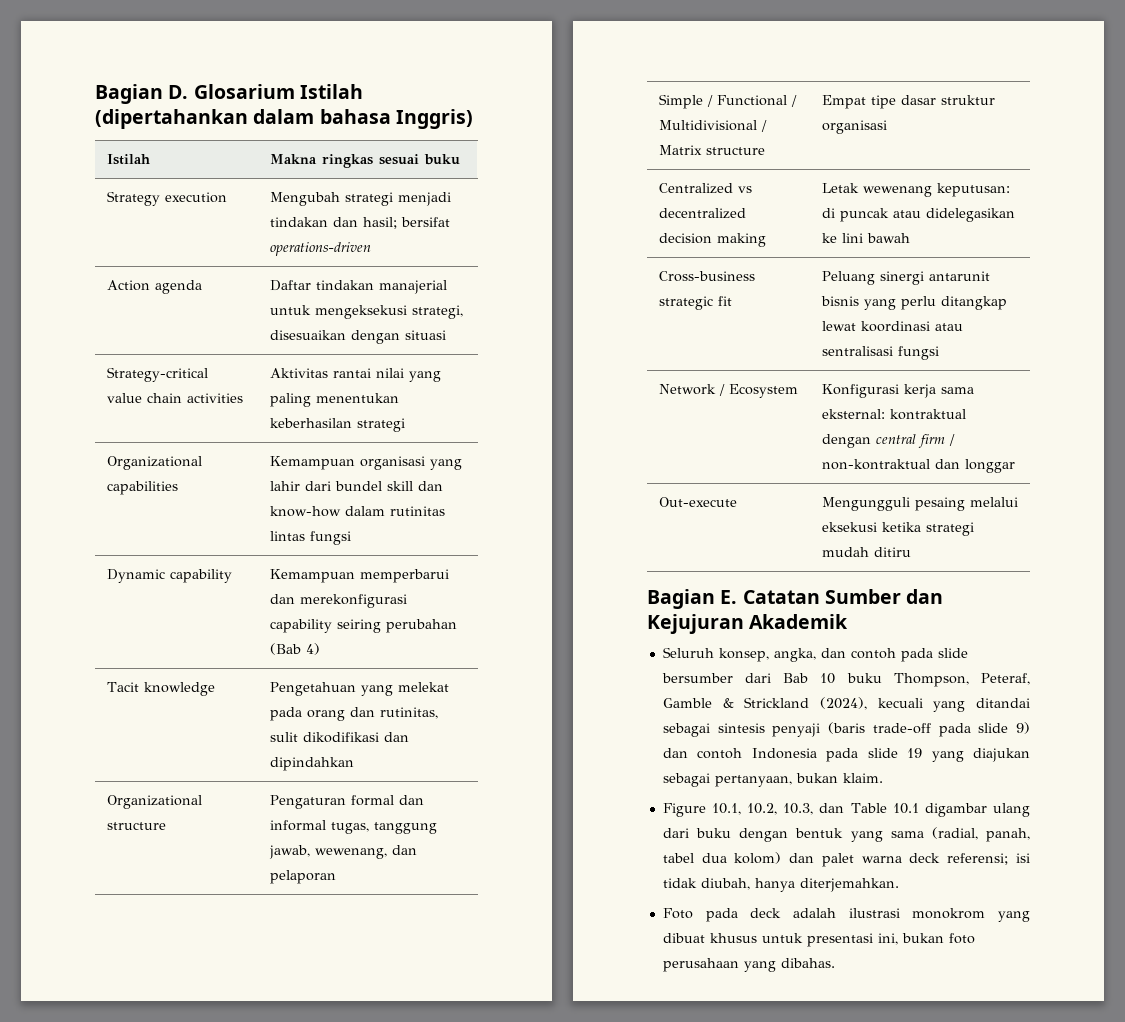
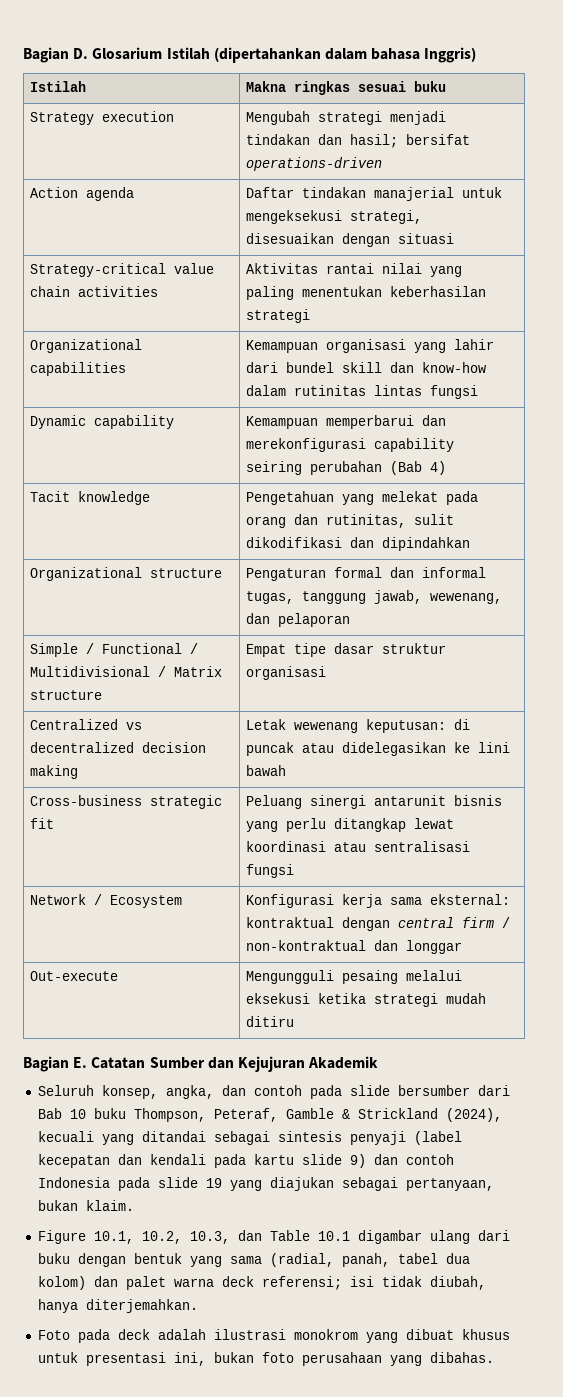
- Seluruh konsep, angka, dan contoh pada slide bersumber dari Bab 10 buku Thompson, Peteraf, Gamble & Strickland (2024), kecuali yang ditandai sebagai sintesis penyaji (baris trade-off pada slide 9) dan contoh Indonesia pada slide 19 yang diajukan sebagai pertanyaan, bukan klaim.
+ Seluruh konsep, angka, dan contoh pada slide bersumber dari Bab 10 buku Thompson, Peteraf, Gamble & Strickland (2024), kecuali yang ditandai sebagai sintesis penyaji (label kecepatan dan kendali pada kartu slide 9) dan contoh Indonesia pada slide 19 yang diajukan sebagai pertanyaan, bukan klaim.

